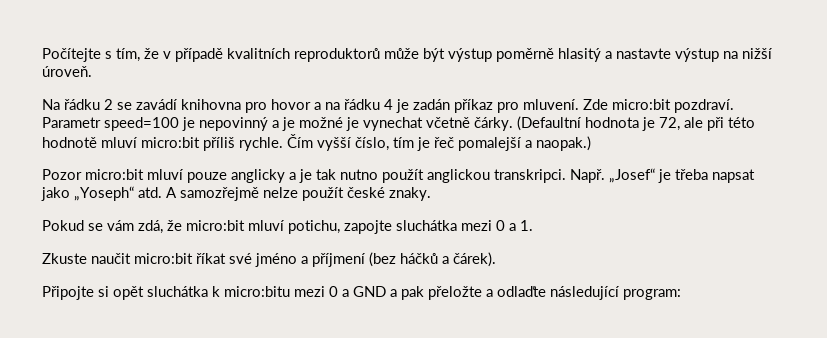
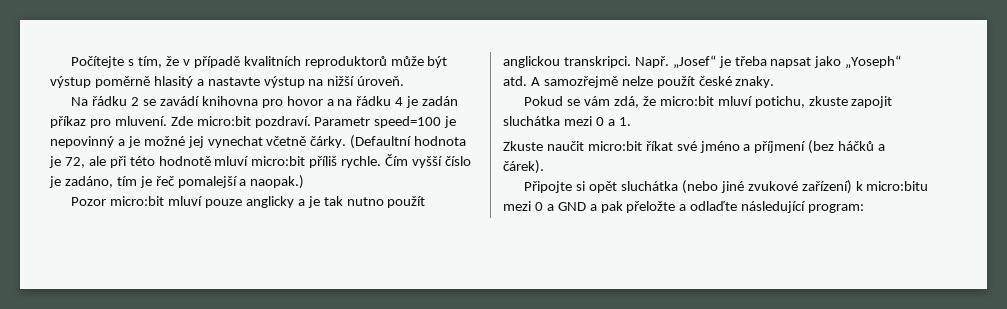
- Parametr speed=100 je nepovinný a je možné je vynechat včetně čárky.
+ Parametr speed=100 je nepovinný a je možné jej vynechat včetně čárky.
- Čím vyšší číslo, tím je řeč pomalejší a naopak.)
+ Čím vyšší číslo je zadáno, tím je řeč pomalejší a naopak.)
- Pokud se vám zdá, že micro:bit mluví potichu, zapojte sluchátka mezi 0 a 1.
+ Pokud se vám zdá, že micro:bit mluví potichu, zkuste zapojit sluchátka mezi 0 a 1.
- Připojte si opět sluchátka k micro:bitu mezi 0 a GND a pak přeložte a odlaďte následující program:
+ Připojte si opět sluchátka (nebo jiné zvukové zařízení) k micro:bitu mezi 0 a GND a pak přeložte a odlaďte následující program:

